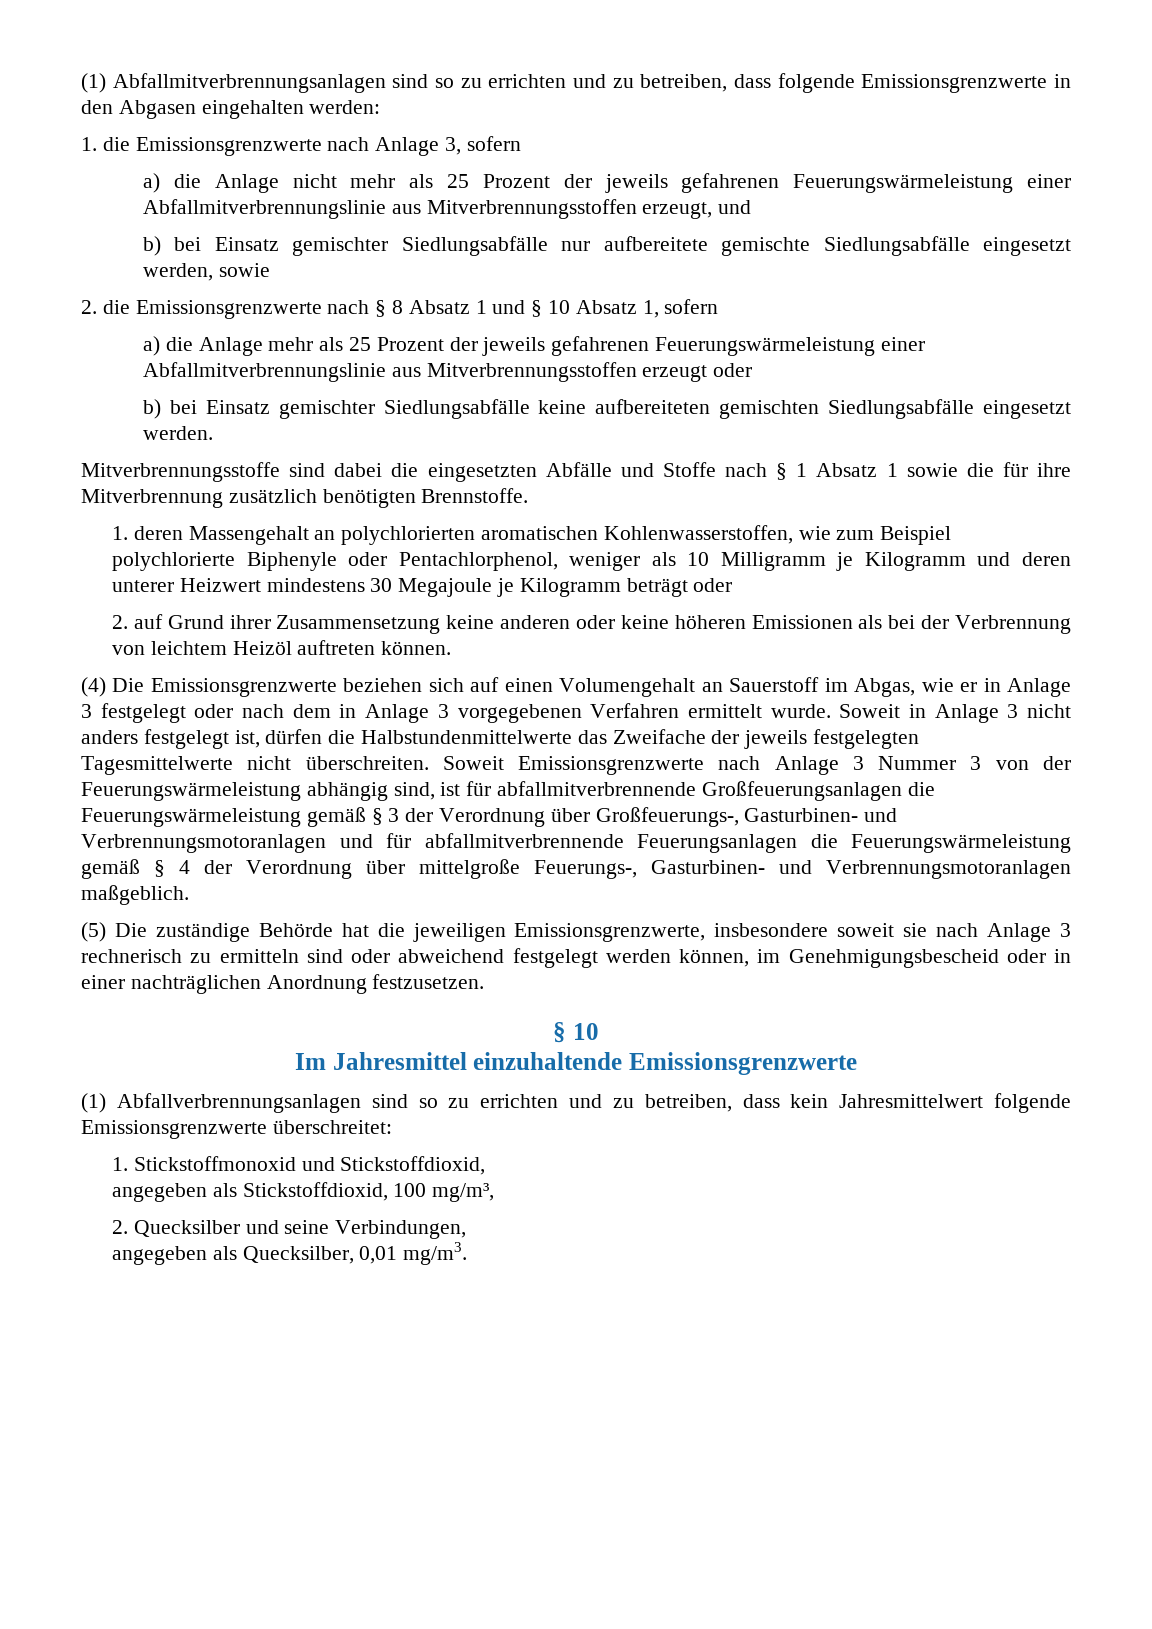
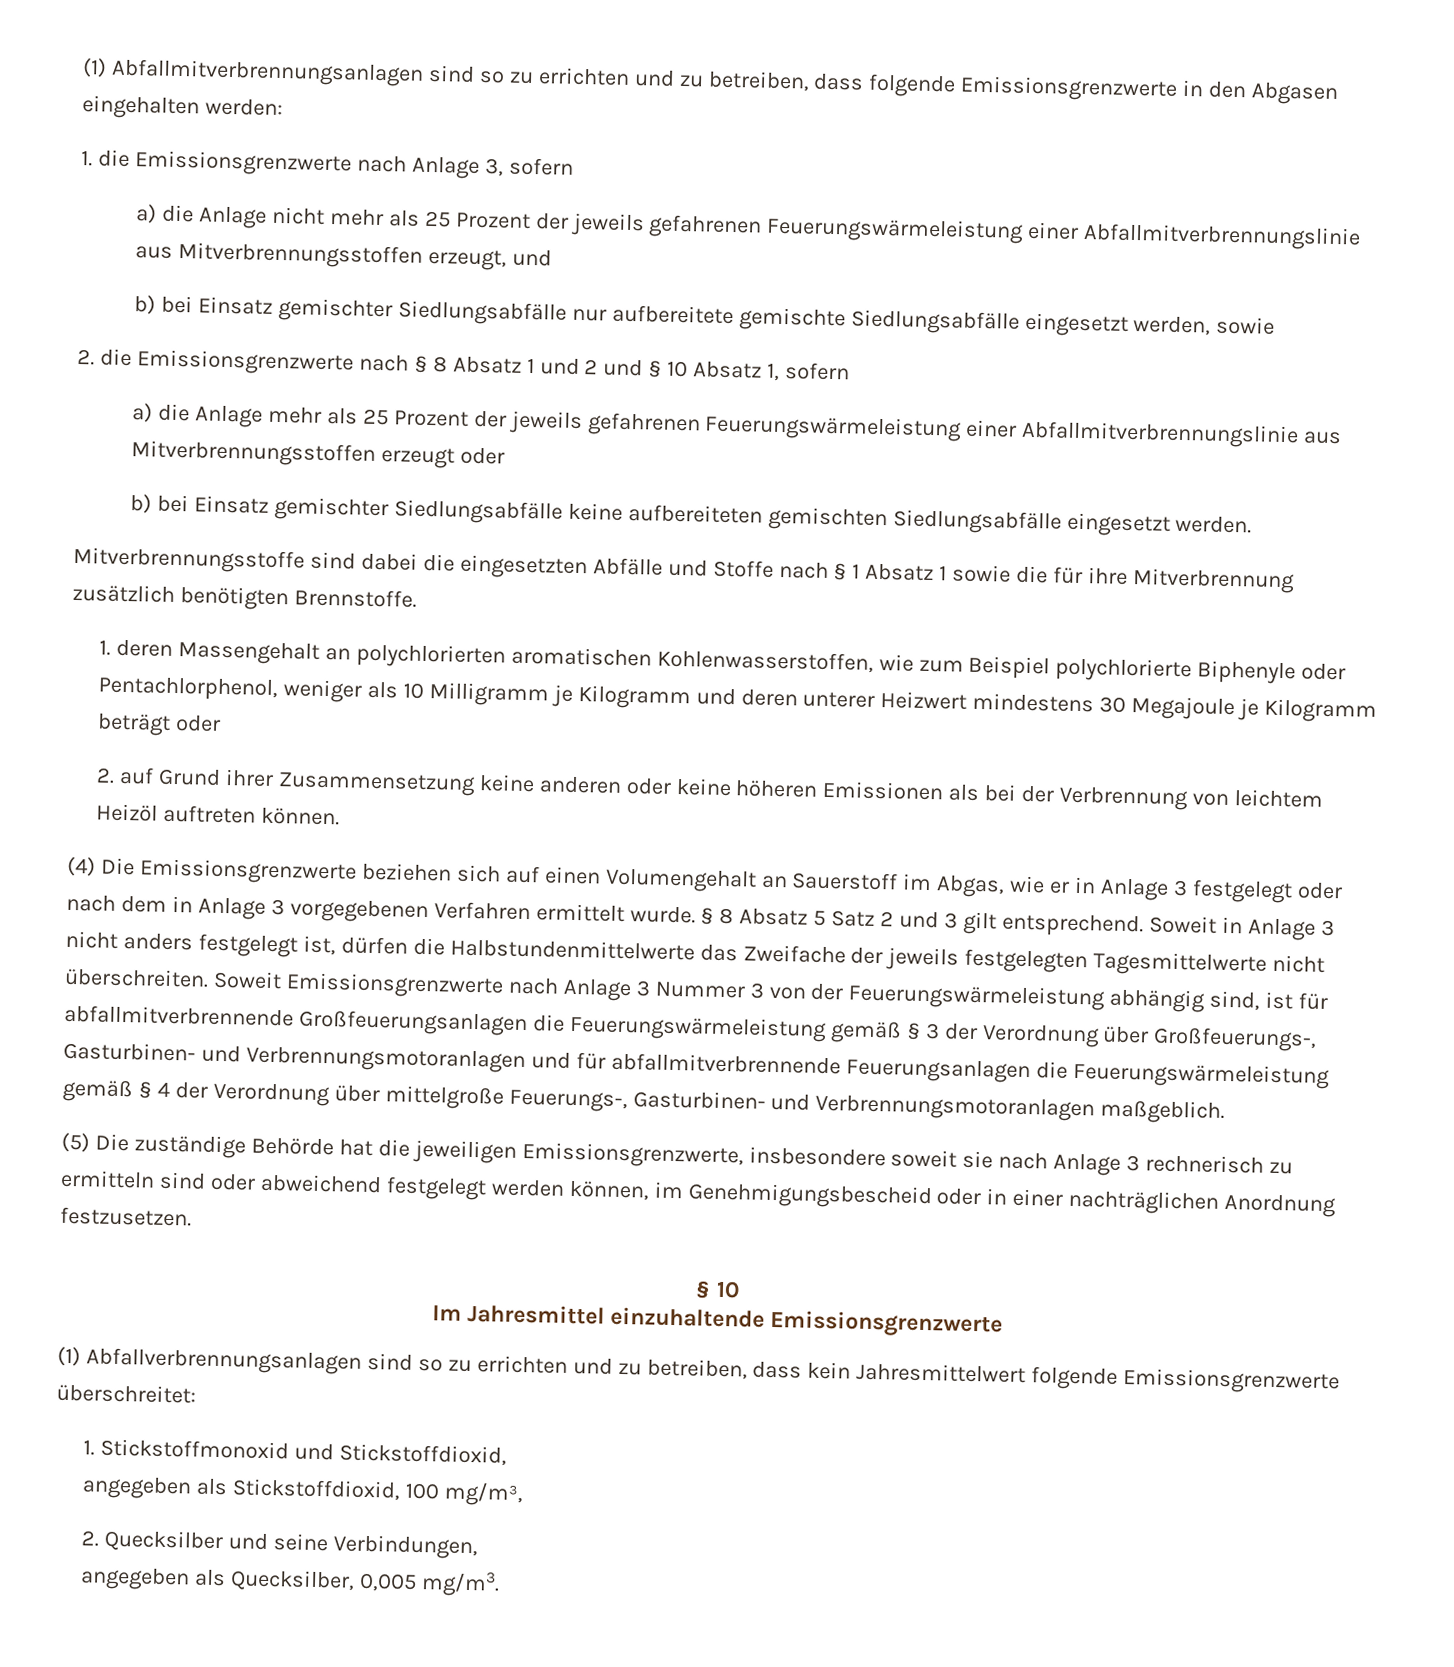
- 2. die Emissionsgrenzwerte nach § 8 Absatz 1 und § 10 Absatz 1, sofern
+ 2. die Emissionsgrenzwerte nach § 8 Absatz 1 und 2 und § 10 Absatz 1, sofern
+ § 8 Absatz 5 Satz 2 und 3 gilt entsprechend.
- angegeben als Quecksilber, 0,01 mg/m3.
+ angegeben als Quecksilber, 0,005 mg/m3.

